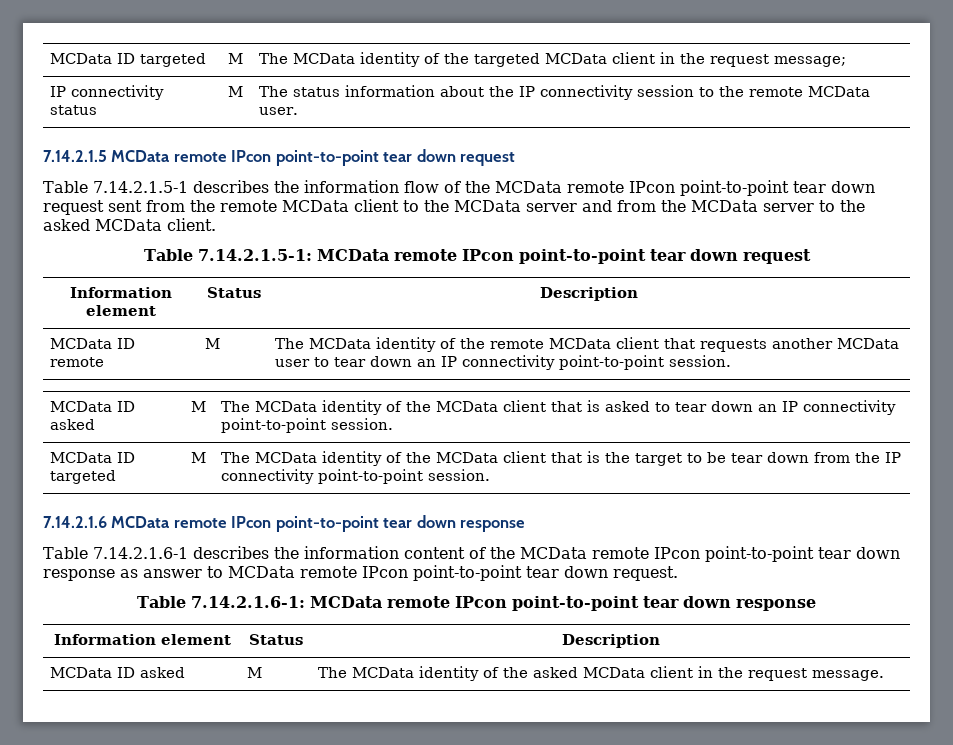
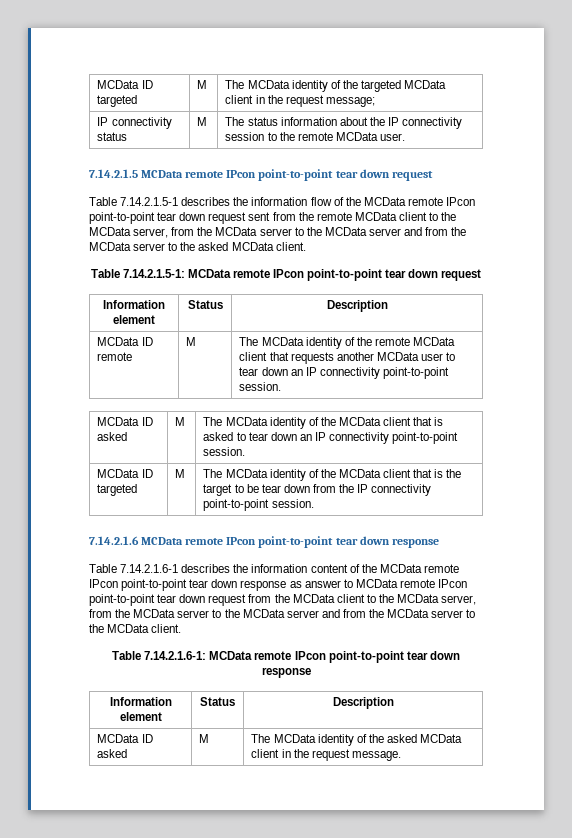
- Table 7.14.2.1.5-1 describes the information flow of the MCData remote IPcon point-to-point tear down request sent from the remote MCData client to the MCData server and from the MCData server to the asked MCData client.
+ Table 7.14.2.1.5-1 describes the information flow of the MCData remote IPcon point-to-point tear down request sent from the remote MCData client to the MCData server, from the MCData server to the MCData server and from the MCData server to the asked MCData client.
- Table 7.14.2.1.6-1 describes the information content of the MCData remote IPcon point-to-point tear down response as answer to MCData remote IPcon point-to-point tear down request.
+ Table 7.14.2.1.6-1 describes the information content of the MCData remote IPcon point-to-point tear down response as answer to MCData remote IPcon point-to-point tear down request from the MCData client to the MCData server, from the MCData server to the MCData server and from the MCData server to the MCData client.

